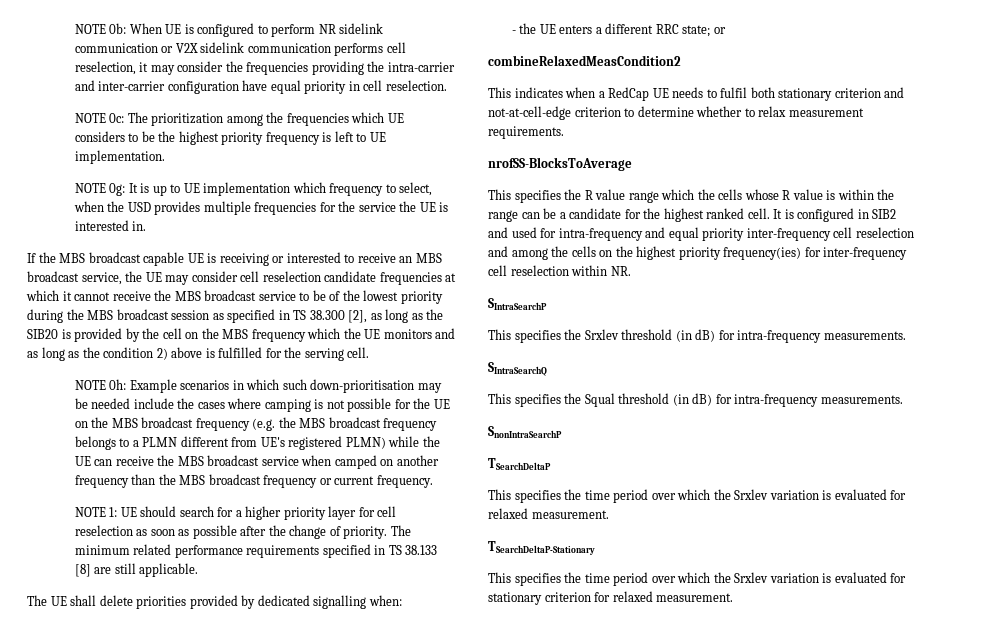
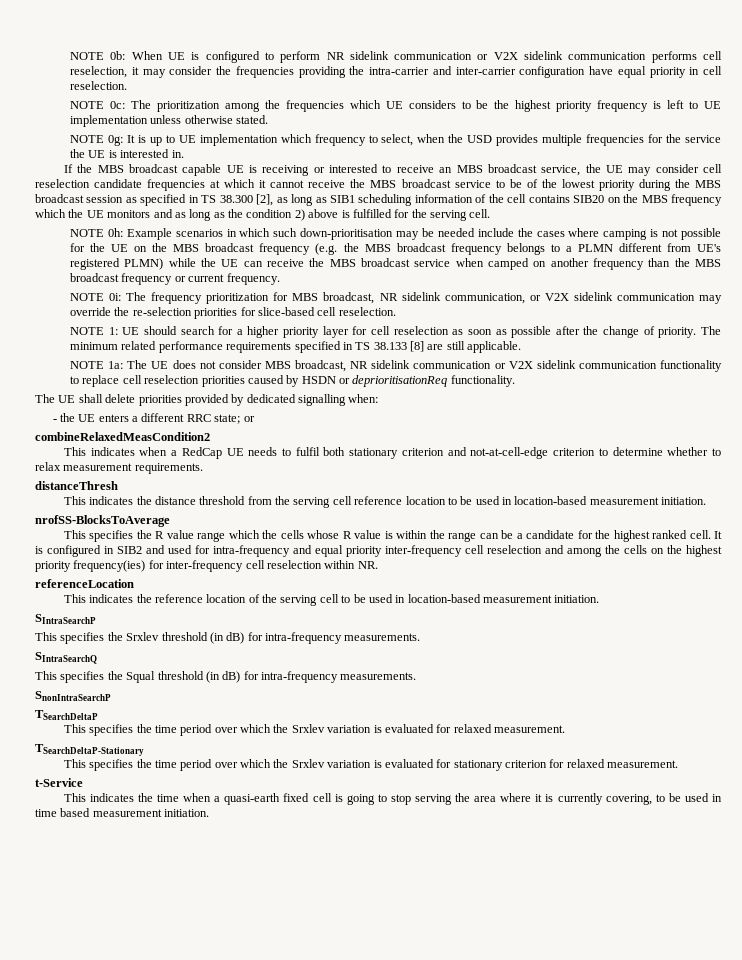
- NOTE 0c: The prioritization among the frequencies which UE considers to be the highest priority frequency is left to UE implementation.
+ NOTE 0c: The prioritization among the frequencies which UE considers to be the highest priority frequency is left to UE implementation unless otherwise stated.
- If the MBS broadcast capable UE is receiving or interested to receive an MBS broadcast service, the UE may consider cell reselection candidate frequencies at which it cannot receive the MBS broadcast service to be of the lowest priority during the MBS broadcast session as specified in TS 38.300 [2], as long as the SIB20 is provided by the cell on the MBS frequency which the UE monitors and as long as the condition 2) above is fulfilled for the serving cell.
+ If the MBS broadcast capable UE is receiving or interested to receive an MBS broadcast service, the UE may consider cell reselection candidate frequencies at which it cannot receive the MBS broadcast service to be of the lowest priority during the MBS broadcast session as specified in TS 38.300 [2], as long as SIB1 scheduling information of the cell contains SIB20 on the MBS frequency which the UE monitors and as long as the condition 2) above is fulfilled for the serving cell.
+ NOTE 0i: The frequency prioritization for MBS broadcast, NR sidelink communication, or V2X sidelink communication may override the re-selection priorities for slice-based cell reselection.
+ NOTE 1a: The UE does not consider MBS broadcast, NR sidelink communication or V2X sidelink communication functionality to replace cell reselection priorities caused by HSDN or deprioritisationReq functionality.
+ distanceThresh
+ This indicates the distance threshold from the serving cell reference location to be used in location-based measurement initiation.
+ referenceLocation
+ This indicates the reference location of the serving cell to be used in location-based measurement initiation.
+ t-Service
+ This indicates the time when a quasi-earth fixed cell is going to stop serving the area where it is currently covering, to be used in time based measurement initiation.

